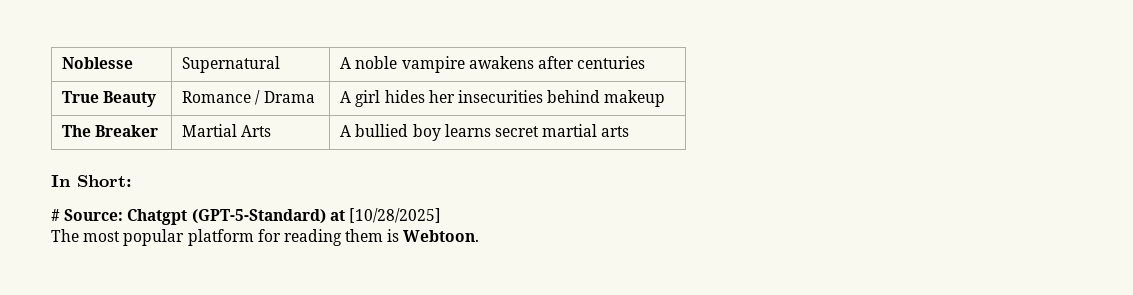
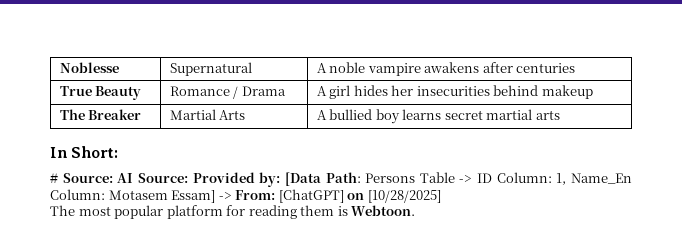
- # Source: Chatgpt (GPT-5-Standard) at [10/28/2025]
+ # Source: AI Source: Provided by: [Data Path: Persons Table -> ID Column: 1, Name_En Column: Motasem Essam] -> From: [ChatGPT] on [10/28/2025]

